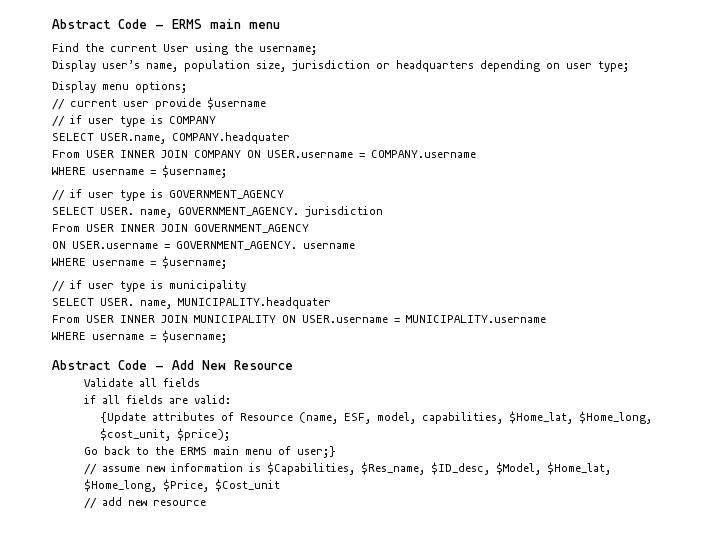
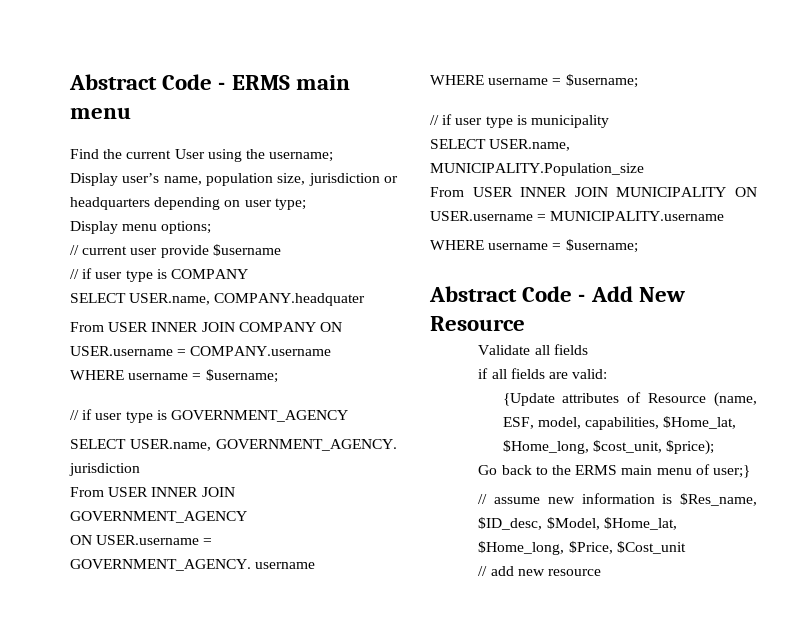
- SELECT USER. name, GOVERNMENT_AGENCY. jurisdiction
+ SELECT USER.name, GOVERNMENT_AGENCY. jurisdiction
- SELECT USER. name, MUNICIPALITY.headquater
+ SELECT USER.name, MUNICIPALITY.Population_size
- // assume new information is $Capabilities, $Res_name, $ID_desc, $Model, $Home_lat, $Home_long, $Price, $Cost_unit
+ // assume new information is $Res_name, $ID_desc, $Model, $Home_lat, $Home_long, $Price, $Cost_unit

